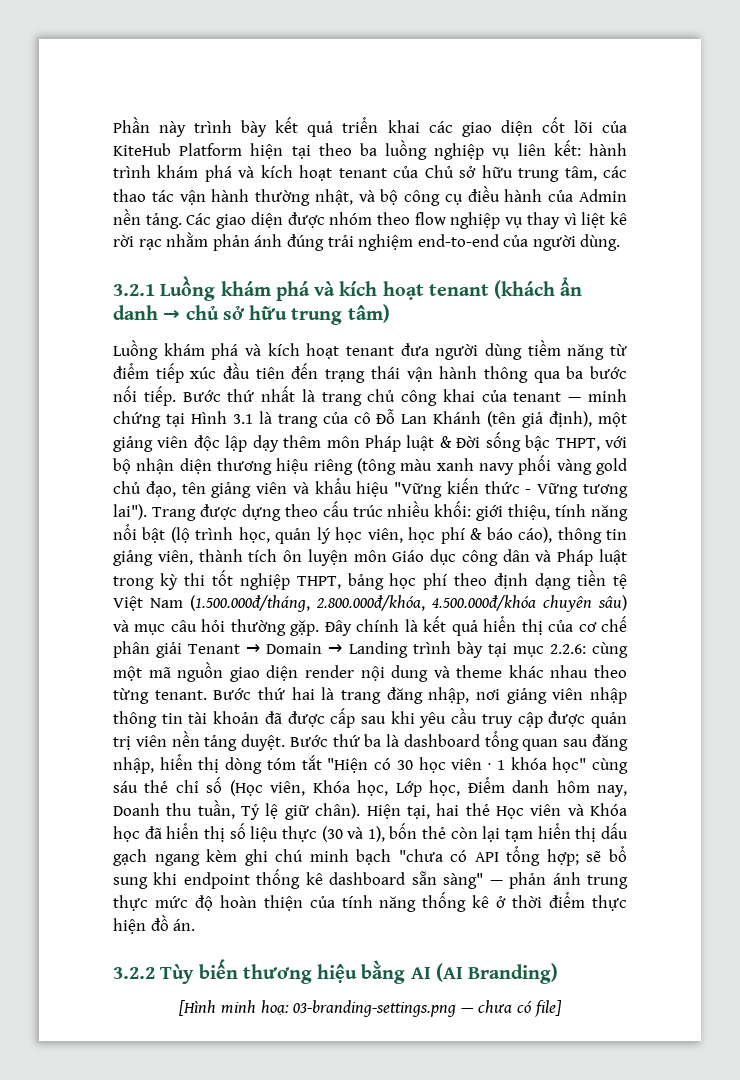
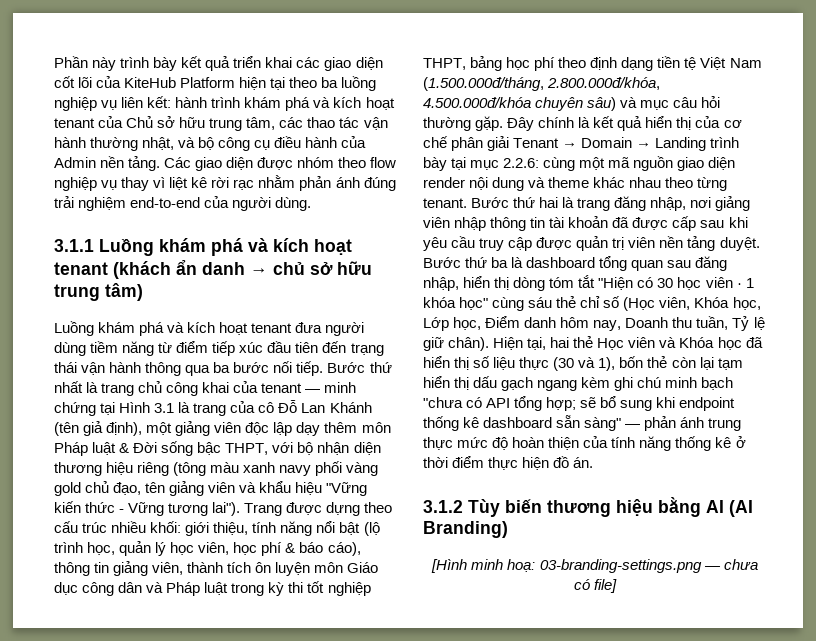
- 3.2.1 Luồng khám phá và kích hoạt tenant (khách ẩn danh → chủ sở hữu trung tâm)
+ 3.1.1 Luồng khám phá và kích hoạt tenant (khách ẩn danh → chủ sở hữu trung tâm)
- 3.2.2 Tùy biến thương hiệu bằng AI (AI Branding)
+ 3.1.2 Tùy biến thương hiệu bằng AI (AI Branding)

